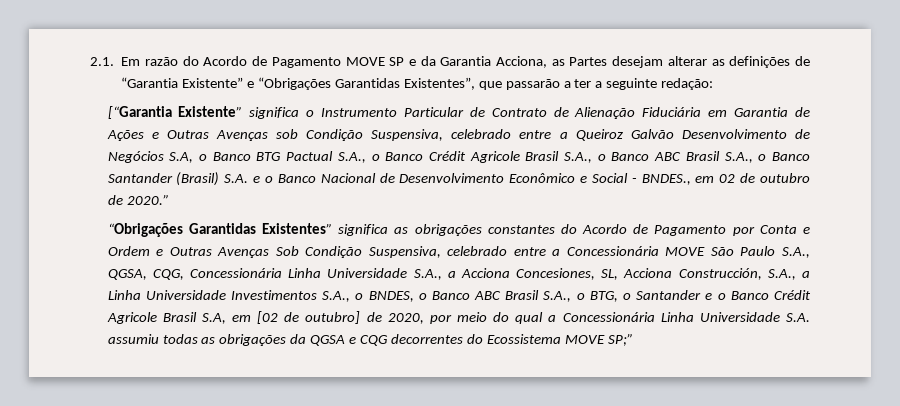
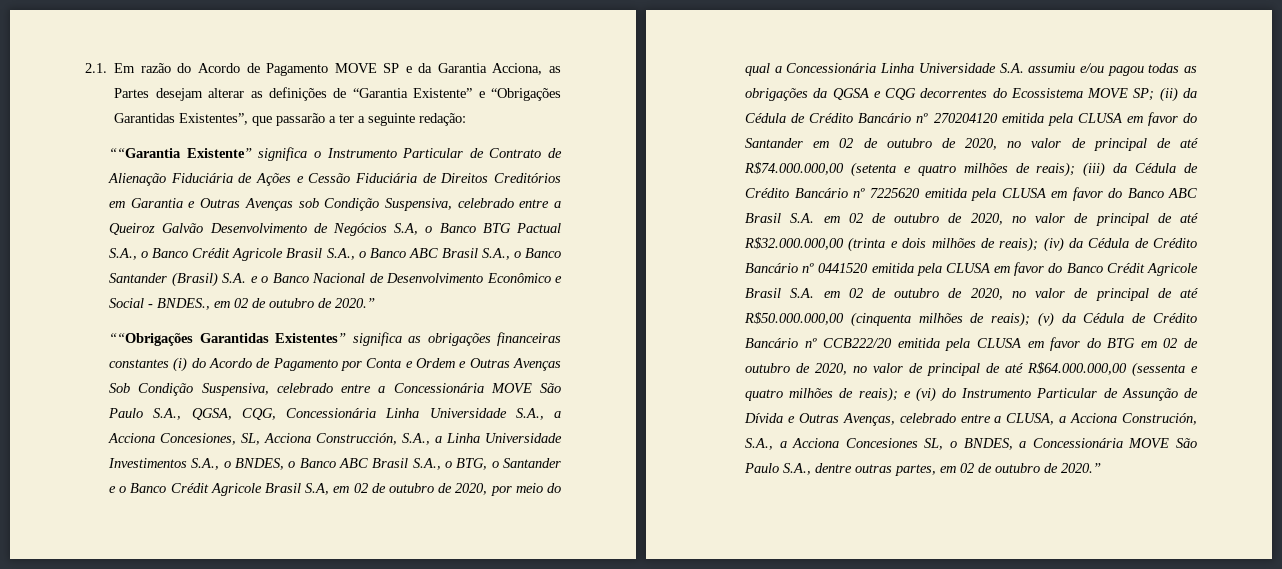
- [“Garantia Existente” significa o Instrumento Particular de Contrato de Alienação Fiduciária em Garantia de Ações e Outras Avenças sob Condição Suspensiva, celebrado entre a Queiroz Galvão Desenvolvimento de Negócios S.A, o Banco BTG Pactual S.A., o Banco Crédit Agricole Brasil S.A., o Banco ABC Brasil S.A., o Banco Santander (Brasil) S.A. e o Banco Nacional de Desenvolvimento Econômico e Social - BNDES., em 02 de outubro de 2020.”
+ ““Garantia Existente” significa o Instrumento Particular de Contrato de Alienação Fiduciária de Ações e Cessão Fiduciária de Direitos Creditórios em Garantia e Outras Avenças sob Condição Suspensiva, celebrado entre a Queiroz Galvão Desenvolvimento de Negócios S.A, o Banco BTG Pactual S.A., o Banco Crédit Agricole Brasil S.A., o Banco ABC Brasil S.A., o Banco Santander (Brasil) S.A. e o Banco Nacional de Desenvolvimento Econômico e Social - BNDES., em 02 de outubro de 2020.”
- “Obrigações Garantidas Existentes” significa as obrigações constantes do Acordo de Pagamento por Conta e Ordem e Outras Avenças Sob Condição Suspensiva, celebrado entre a Concessionária MOVE São Paulo S.A., QGSA, CQG, Concessionária Linha Universidade S.A., a Acciona Concesiones, SL, Acciona Construcción, S.A., a Linha Universidade Investimentos S.A., o BNDES, o Banco ABC Brasil S.A., o BTG, o Santander e o Banco Crédit Agricole Brasil S.A, em [02 de outubro] de 2020, por meio do qual a Concessionária Linha Universidade S.A. assumiu todas as obrigações da QGSA e CQG decorrentes do Ecossistema MOVE SP;”
+ ““Obrigações Garantidas Existentes” significa as obrigações financeiras constantes (i) do Acordo de Pagamento por Conta e Ordem e Outras Avenças Sob Condição Suspensiva, celebrado entre a Concessionária MOVE São Paulo S.A., QGSA, CQG, Concessionária Linha Universidade S.A., a Acciona Concesiones, SL, Acciona Construcción, S.A., a Linha Universidade Investimentos S.A., o BNDES, o Banco ABC Brasil S.A., o BTG, o Santander e o Banco Crédit Agricole Brasil S.A, em 02 de outubro de 2020, por meio do qual a Concessionária Linha Universidade S.A. assumiu e/ou pagou todas as obrigações da QGSA e CQG decorrentes do Ecossistema MOVE SP; (ii) da Cédula de Crédito Bancário nº 270204120 emitida pela CLUSA em favor do Santander em 02 de outubro de 2020, no valor de principal de até R$74.000.000,00 (setenta e quatro milhões de reais); (iii) da Cédula de Crédito Bancário nº 7225620 emitida pela CLUSA em favor do Banco ABC Brasil S.A. em 02 de outubro de 2020, no valor de principal de até R$32.000.000,00 (trinta e dois milhões de reais); (iv) da Cédula de Crédito Bancário nº 0441520 emitida pela CLUSA em favor do Banco Crédit Agricole Brasil S.A. em 02 de outubro de 2020, no valor de principal de até R$50.000.000,00 (cinquenta milhões de reais); (v) da Cédula de Crédito Bancário nº CCB222/20 emitida pela CLUSA em favor do BTG em 02 de outubro de 2020, no valor de principal de até R$64.000.000,00 (sessenta e quatro milhões de reais); e (vi) do Instrumento Particular de Assunção de Dívida e Outras Avenças, celebrado entre a CLUSA, a Acciona Construción, S.A., a Acciona Concesiones SL, o BNDES, a Concessionária MOVE São Paulo S.A., dentre outras partes, em 02 de outubro de 2020.”

